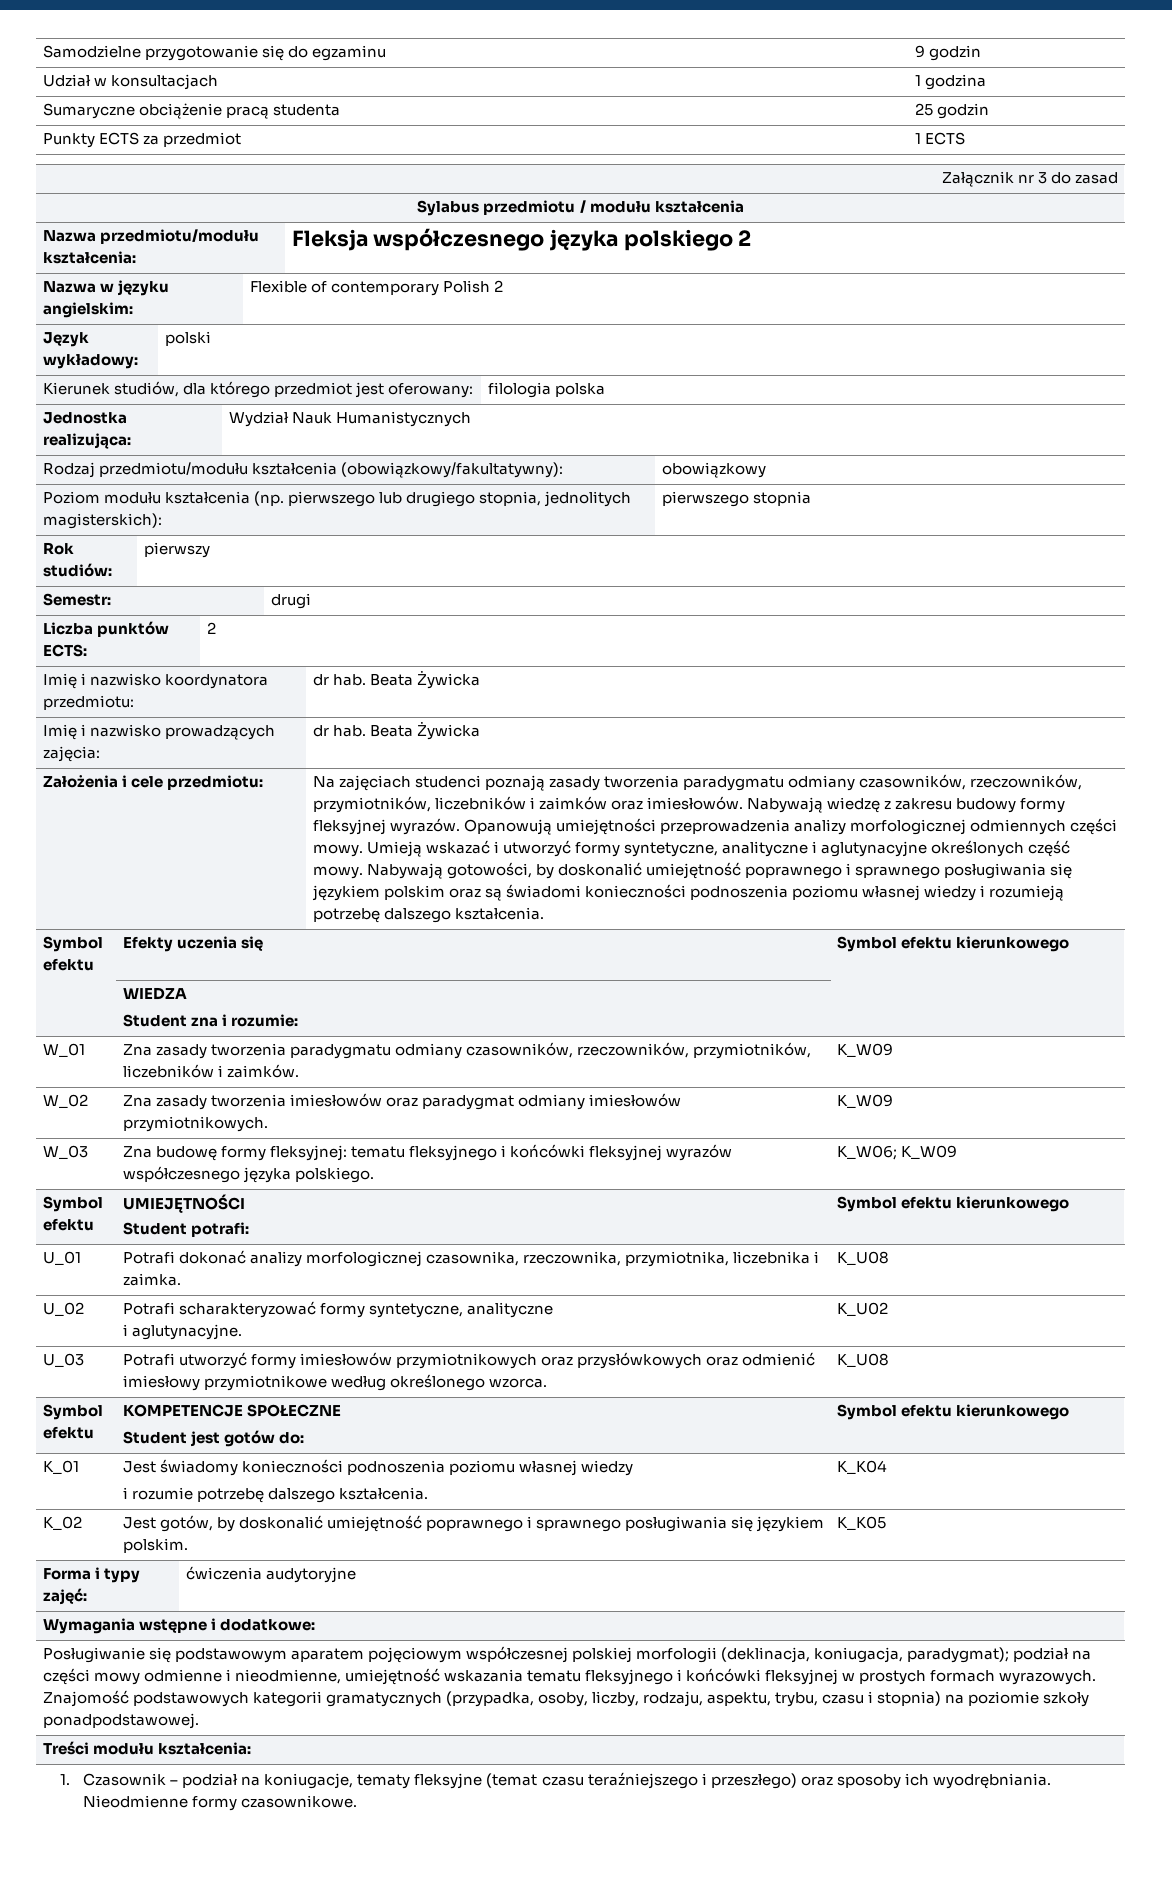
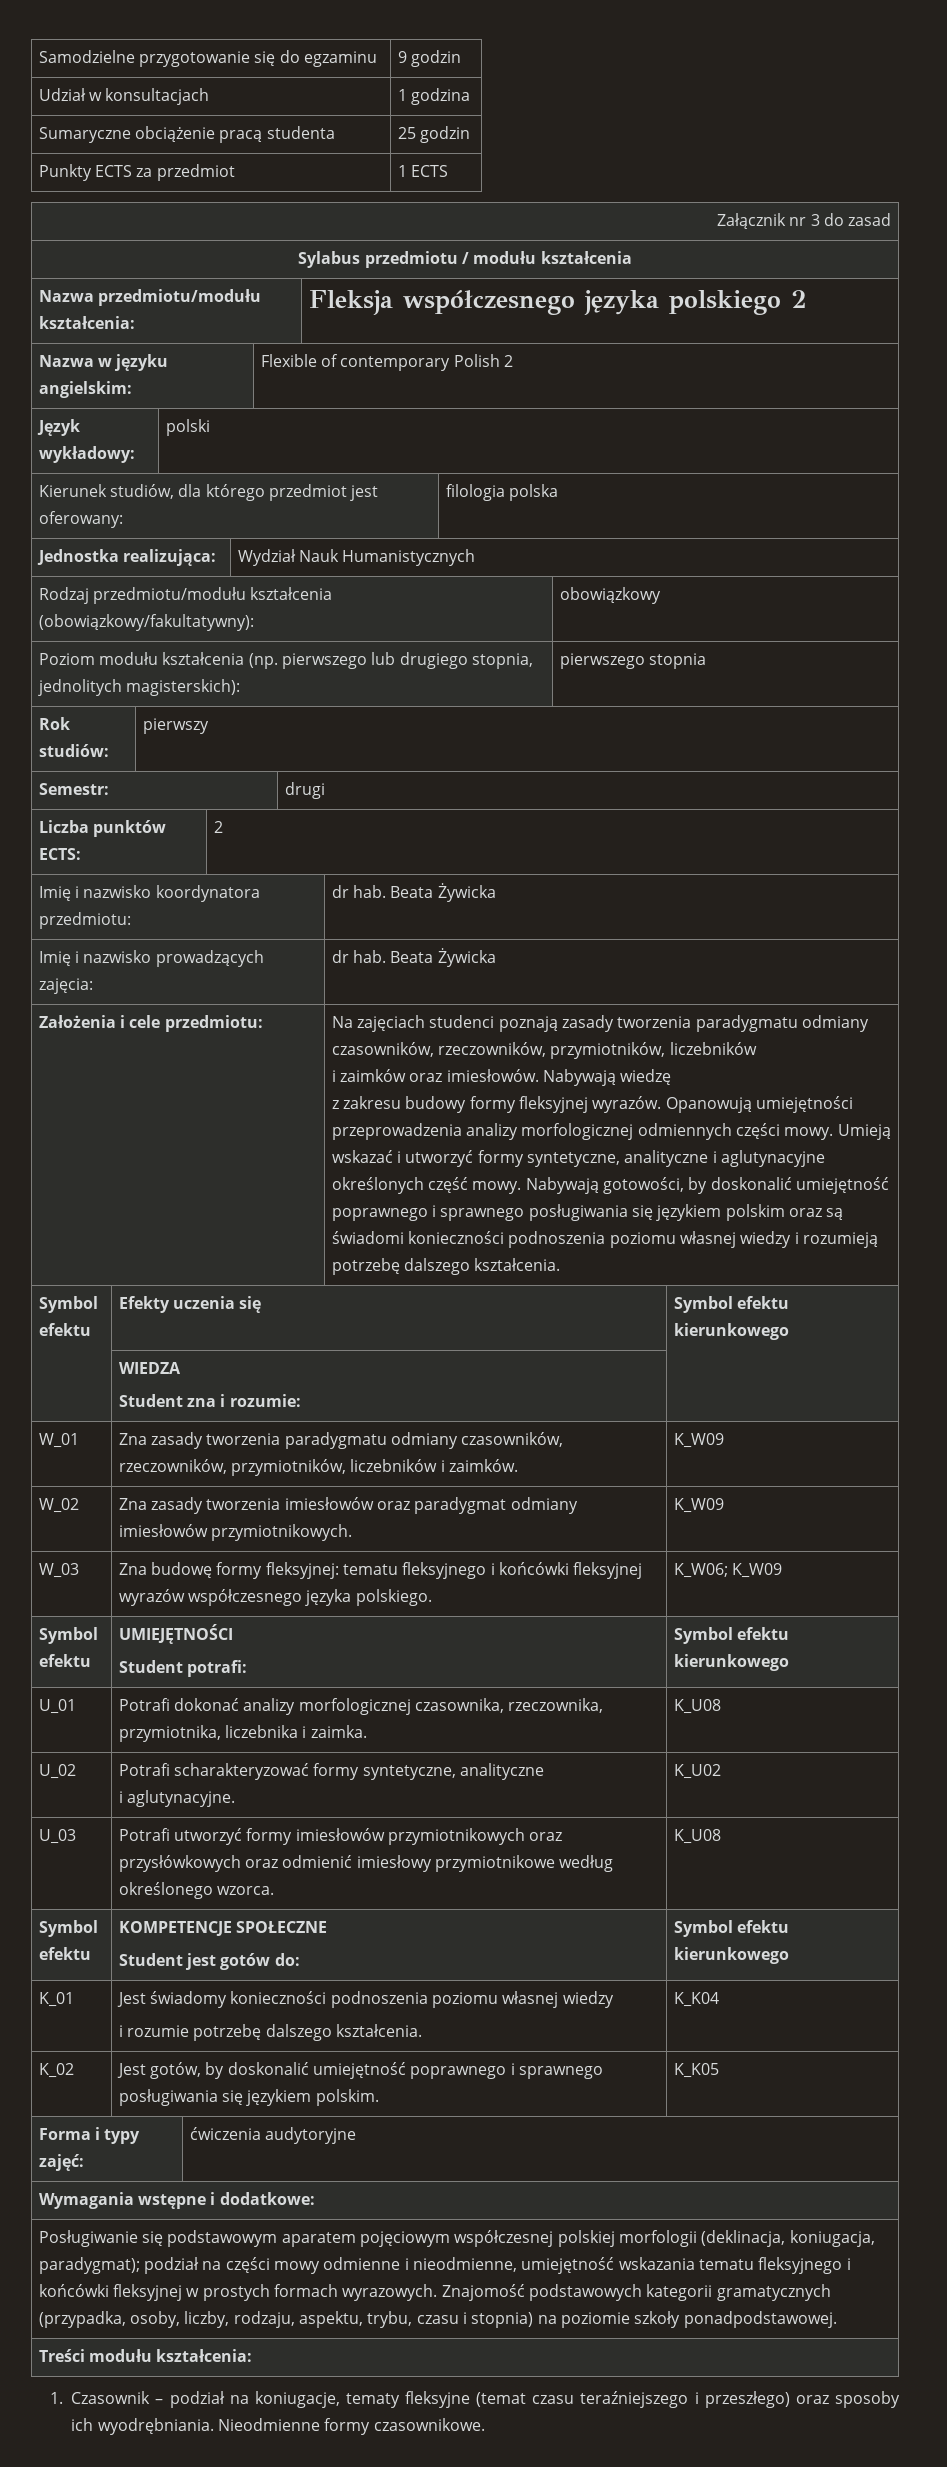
- Na zajęciach studenci poznają zasady tworzenia paradygmatu odmiany czasowników, rzeczowników, przymiotników, liczebników i zaimków oraz imiesłowów.
+ Na zajęciach studenci poznają zasady tworzenia paradygmatu odmiany czasowników, rzeczowników, przymiotników, liczebników
+ i zaimków oraz imiesłowów.
- Nabywają wiedzę z zakresu budowy formy fleksyjnej wyrazów.
+ Nabywają wiedzę
+ z zakresu budowy formy fleksyjnej wyrazów.

